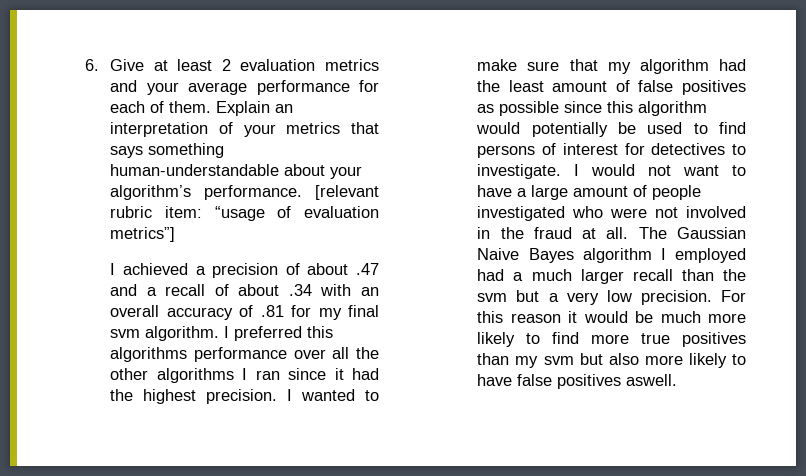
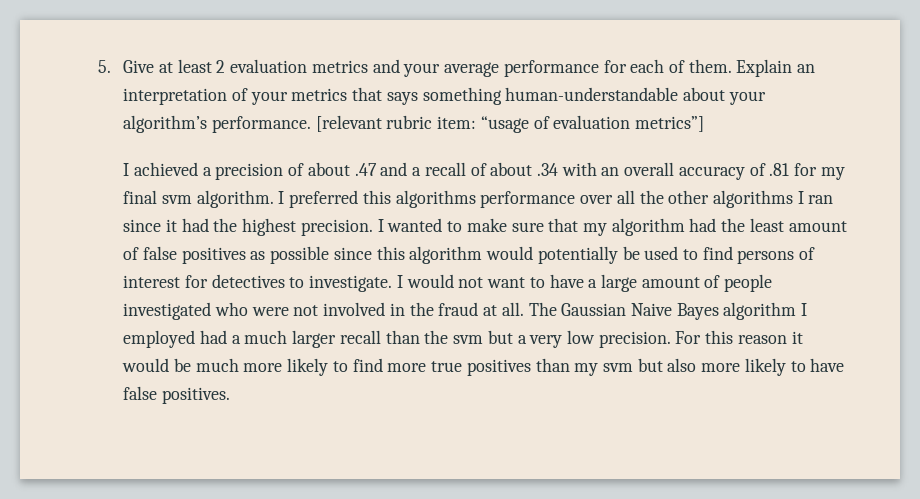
- 6. Give at least 2 evaluation metrics and your average performance for each of them.
+ 5. Give at least 2 evaluation metrics and your average performance for each of them.
- For this reason it would be much more likely to find more true positives than my svm but also more likely to have false positives aswell.
+ For this reason it would be much more likely to find more true positives than my svm but also more likely to have false positives.

